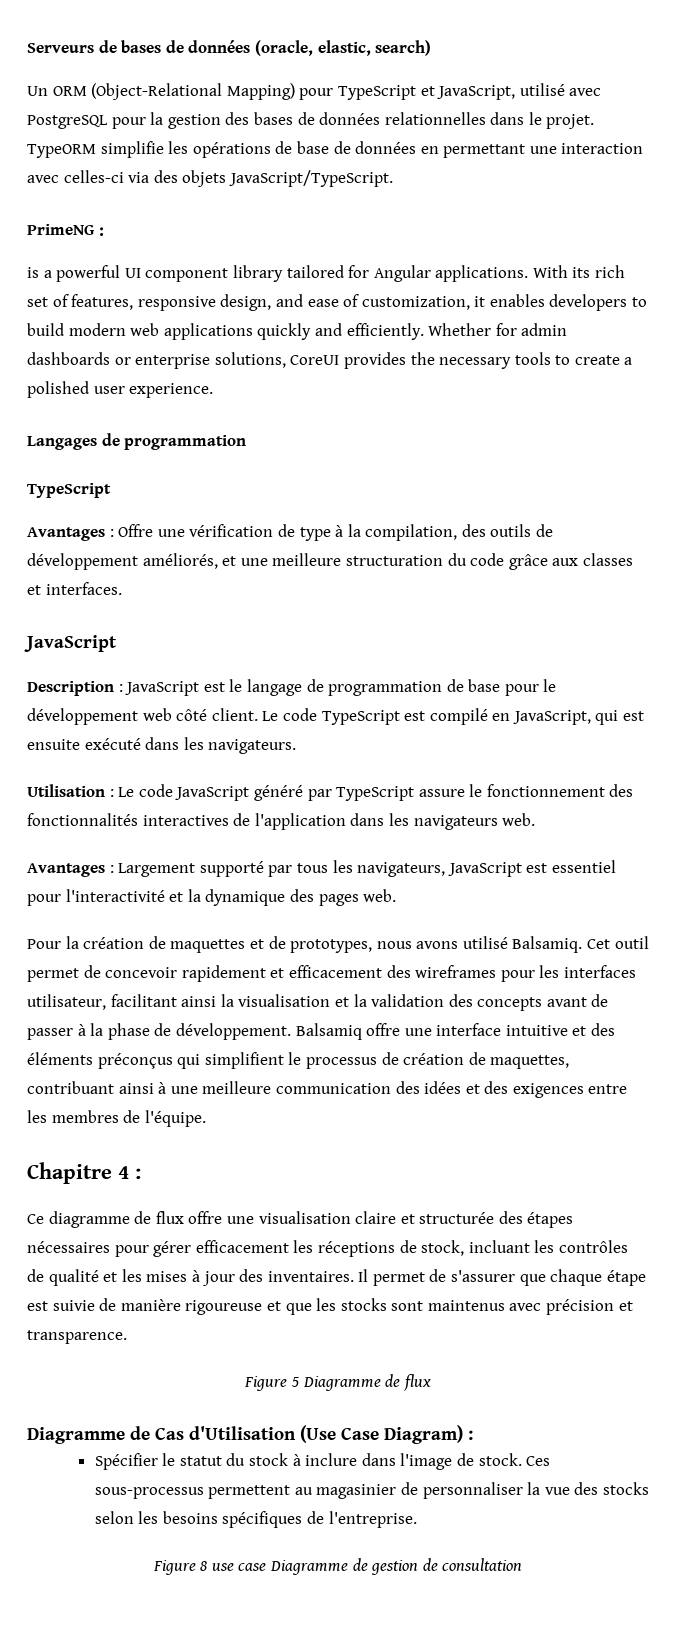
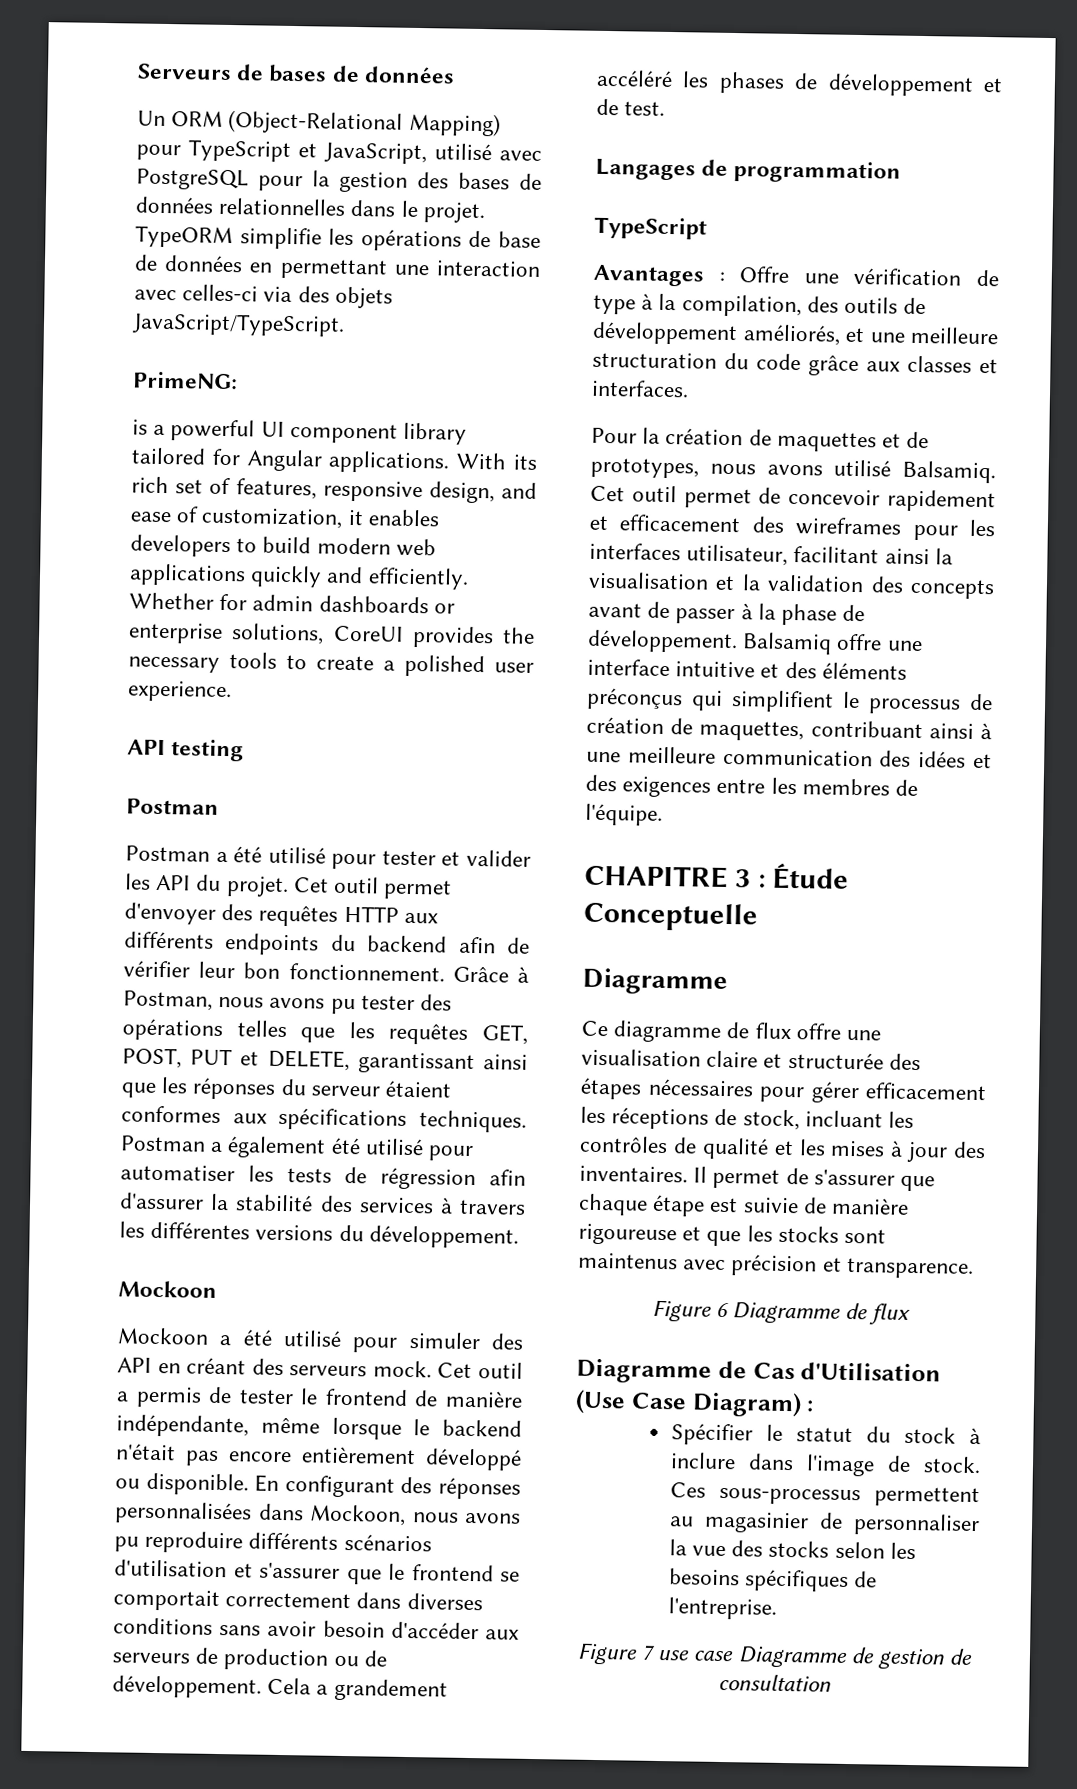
- Serveurs de bases de données (oracle, elastic, search)
+ Serveurs de bases de données
- PrimeNG :
+ PrimeNG:
+ API testing
+ Postman
+ Postman a été utilisé pour tester et valider les API du projet. Cet outil permet d'envoyer des requêtes HTTP aux différents endpoints du backend afin de vérifier leur bon fonctionnement. Grâce à Postman, nous avons pu tester des opérations telles que les requêtes GET, POST, PUT et DELETE, garantissant ainsi que les réponses du serveur étaient conformes aux spécifications techniques. Postman a également été utilisé pour automatiser les tests de régression afin d'assurer la stabilité des services à travers les différentes versions du développement.
+ Mockoon
+ Mockoon a été utilisé pour simuler des API en créant des serveurs mock. Cet outil a permis de tester le frontend de manière indépendante, même lorsque le backend n'était pas encore entièrement développé ou disponible. En configurant des réponses personnalisées dans Mockoon, nous avons pu reproduire différents scénarios d'utilisation et s'assurer que le frontend se comportait correctement dans diverses conditions sans avoir besoin d'accéder aux serveurs de production ou de développement. Cela a grandement accéléré les phases de développement et de test.
  Avantages : Offre une vérification de type à la compilation, des outils de développement améliorés, et une meilleure structuration du code grâce aux classes et interfaces.
- JavaScript
- Description : JavaScript est le langage de programmation de base pour le développement web côté client. Le code TypeScript est compilé en JavaScript, qui est ensuite exécuté dans les navigateurs.
- Utilisation : Le code JavaScript généré par TypeScript assure le fonctionnement des fonctionnalités interactives de l'application dans les navigateurs web.
- Avantages : Largement supporté par tous les navigateurs, JavaScript est essentiel pour l'interactivité et la dynamique des pages web.
- Chapitre 4 :
+ CHAPITRE 3 : Étude Conceptuelle
+ Diagramme
- Figure 5 Diagramme de flux
+ Figure 6 Diagramme de flux
- Figure 8 use case Diagramme de gestion de consultation
+ Figure 7 use case Diagramme de gestion de consultation

